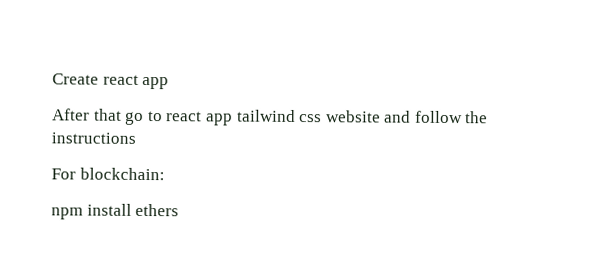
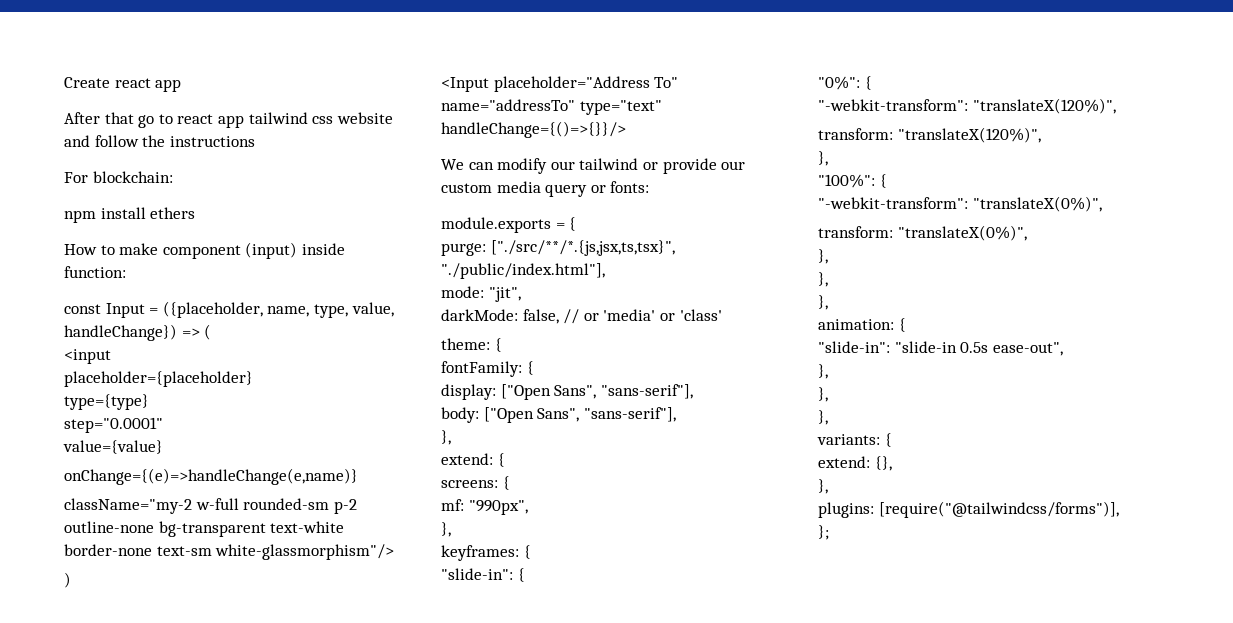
+ How to make component (input) inside function:
+ const Input = ({placeholder, name, type, value, handleChange}) => (
+ <input
+ placeholder={placeholder}
+ type={type}
+ step="0.0001"
+ value={value}
+ onChange={(e)=>handleChange(e,name)}
+ className="my-2 w-full rounded-sm p-2 outline-none bg-transparent text-white border-none text-sm white-glassmorphism"/>
+ )
+ <Input placeholder="Address To" name="addressTo" type="text" handleChange={()=>{}}/>
+ We can modify our tailwind or provide our custom media query or fonts:
+ module.exports = {
+ purge: ["./src/**/*.{js,jsx,ts,tsx}", "./public/index.html"],
+ mode: "jit",
+ darkMode: false, // or 'media' or 'class'
+ theme: {
+ fontFamily: {
+ display: ["Open Sans", "sans-serif"],
+ body: ["Open Sans", "sans-serif"],
+ },
+ extend: {
+ screens: {
+ mf: "990px",
+ },
+ keyframes: {
+ "slide-in": {
+ "0%": {
+ "-webkit-transform": "translateX(120%)",
+ transform: "translateX(120%)",
+ },
+ "100%": {
+ "-webkit-transform": "translateX(0%)",
+ transform: "translateX(0%)",
+ },
+ },
+ },
+ animation: {
+ "slide-in": "slide-in 0.5s ease-out",
+ },
+ },
+ },
+ variants: {
+ extend: {},
+ },
+ plugins: [require("@tailwindcss/forms")],
+ };

